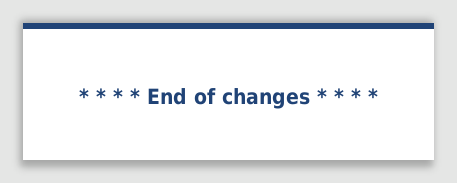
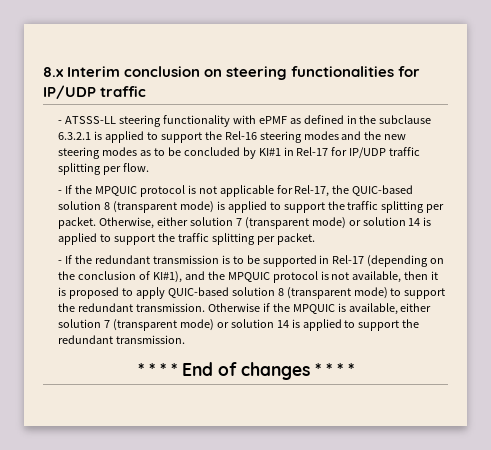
+ 8.x Interim conclusion on steering functionalities for IP/UDP traffic
+ - ATSSS-LL steering functionality with ePMF as defined in the subclause 6.3.2.1 is applied to support the Rel-16 steering modes and the new steering modes as to be concluded by KI#1 in Rel-17 for IP/UDP traffic splitting per flow.
+ - If the MPQUIC protocol is not applicable for Rel-17, the QUIC-based solution 8 (transparent mode) is applied to support the traffic splitting per packet. Otherwise, either solution 7 (transparent mode) or solution 14 is applied to support the traffic splitting per packet.
+ - If the redundant transmission is to be supported in Rel-17 (depending on the conclusion of KI#1), and the MPQUIC protocol is not available, then it is proposed to apply QUIC-based solution 8 (transparent mode) to support the redundant transmission. Otherwise if the MPQUIC is available, either solution 7 (transparent mode) or solution 14 is applied to support the redundant transmission.

